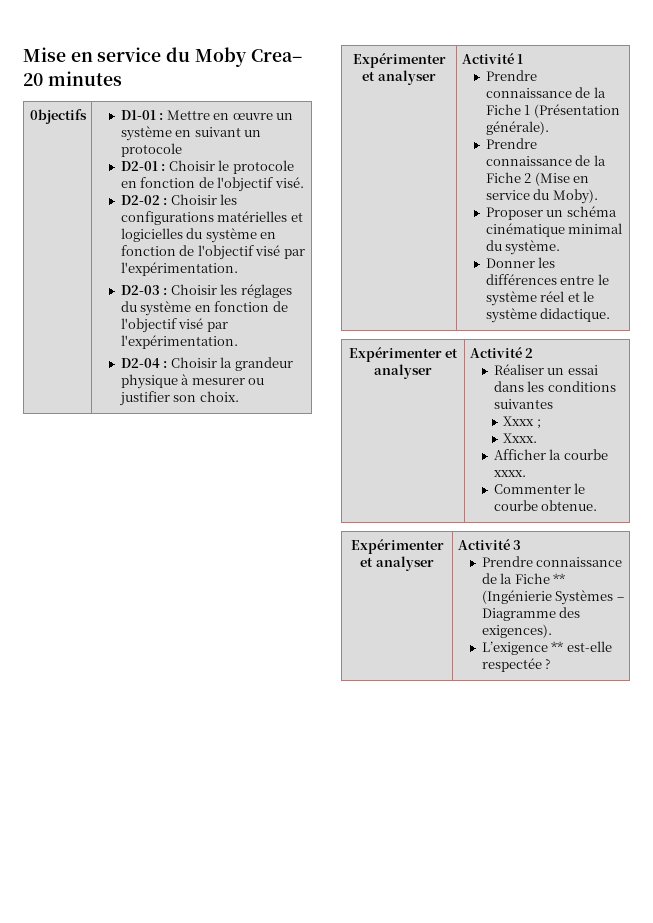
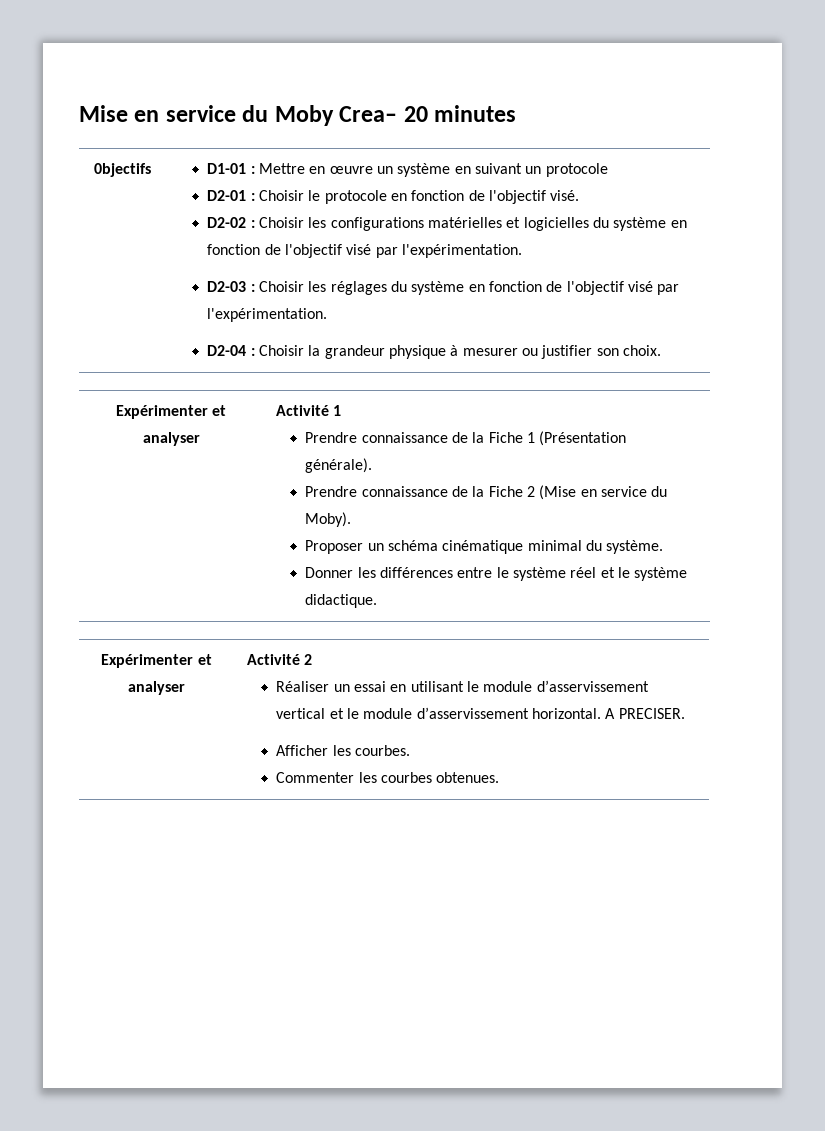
  Expérimenter et analyser | Activité 2
- Réaliser un essai dans les conditions suivantes
- Xxxx ;
- Xxxx.
- Afficher la courbe xxxx.
- Commenter le courbe obtenue.
- Expérimenter et analyser | Activité 3
- Prendre connaissance de la Fiche ** (Ingénierie Systèmes – Diagramme des exigences).
- L’exigence ** est-elle respectée ?
+ Réaliser un essai en utilisant le module d’asservissement vertical et le module d’asservissement horizontal. A PRECISER.
+ Afficher les courbes.
+ Commenter les courbes obtenues.

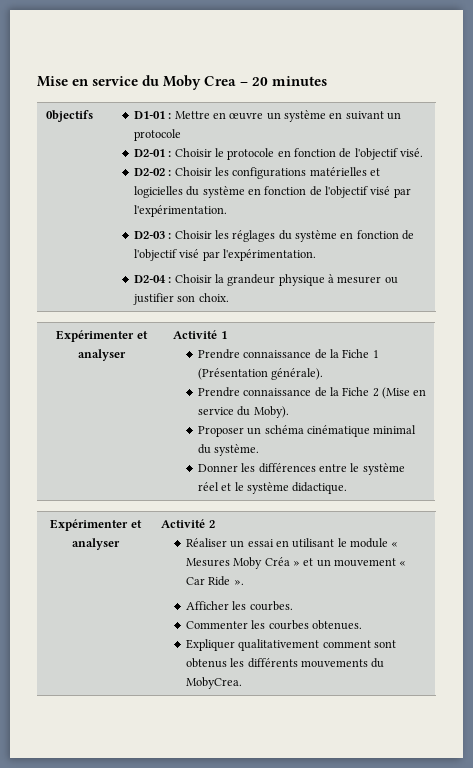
- Mise en service du Moby Crea– 20 minutes
+ Mise en service du Moby Crea – 20 minutes
- Réaliser un essai en utilisant le module d’asservissement vertical et le module d’asservissement horizontal. A PRECISER.
+ Réaliser un essai en utilisant le module « Mesures Moby Créa » et un mouvement « Car Ride ».
+ Expliquer qualitativement comment sont obtenus les différents mouvements du MobyCrea.

